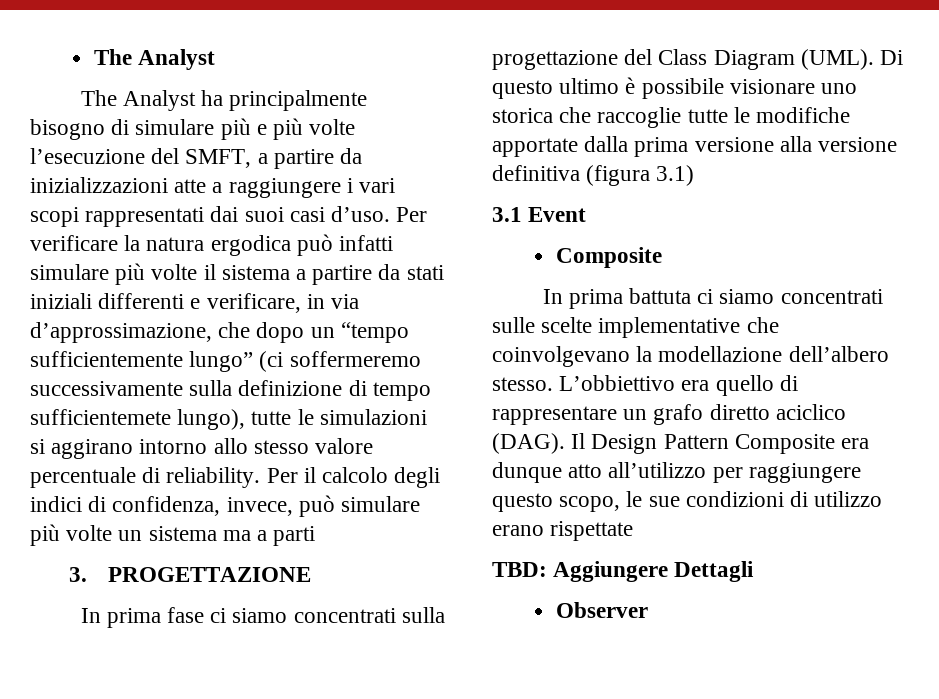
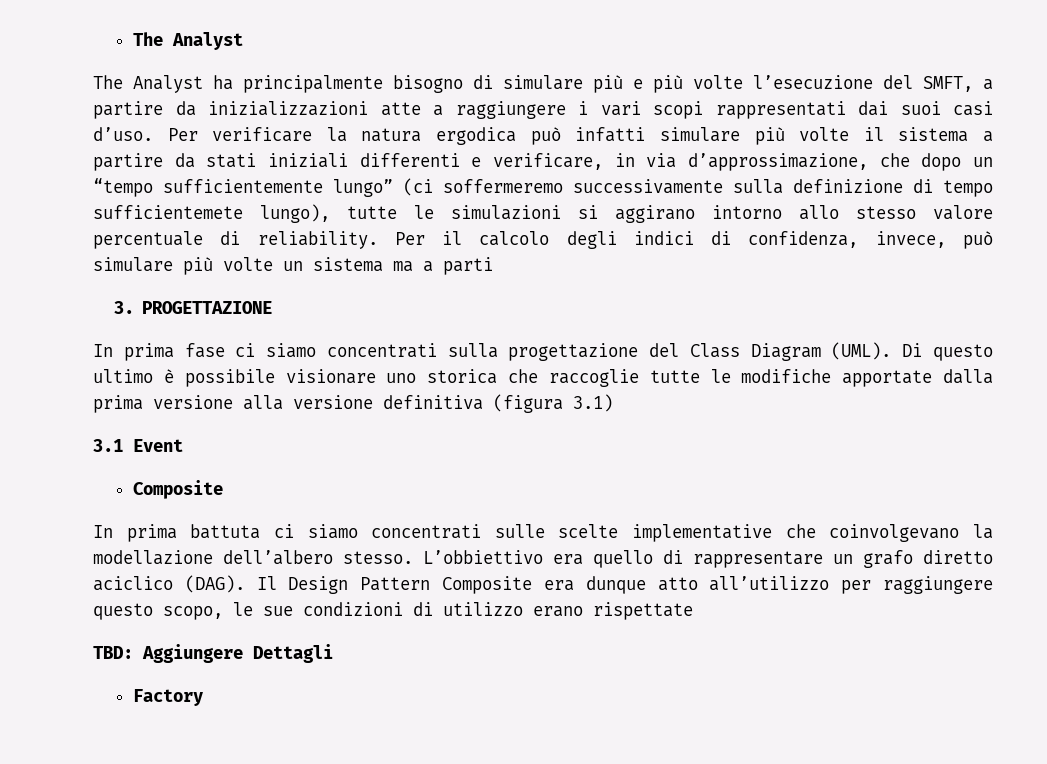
- Observer
+ Factory

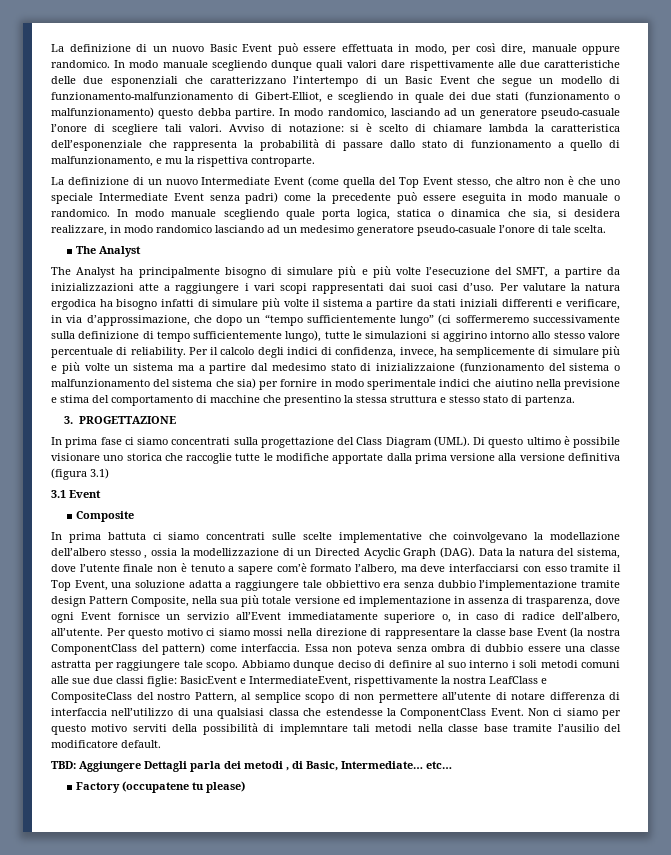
+ La definizione di un nuovo Basic Event può essere effettuata in modo, per così dire, manuale oppure randomico. In modo manuale scegliendo dunque quali valori dare rispettivamente alle due caratteristiche delle due esponenziali che caratterizzano l’intertempo di un Basic Event che segue un modello di funzionamento-malfunzionamento di Gibert-Elliot, e scegliendo in quale dei due stati (funzionamento o malfunzionamento) questo debba partire. In modo randomico, lasciando ad un generatore pseudo-casuale l’onore di scegliere tali valori. Avviso di notazione: si è scelto di chiamare lambda la caratteristica dell’esponenziale che rappresenta la probabilità di passare dallo stato di funzionamento a quello di malfunzionamento, e mu la rispettiva controparte.
+ La definizione di un nuovo Intermediate Event (come quella del Top Event stesso, che altro non è che uno speciale Intermediate Event senza padri) come la precedente può essere eseguita in modo manuale o randomico. In modo manuale scegliendo quale porta logica, statica o dinamica che sia, si desidera realizzare, in modo randomico lasciando ad un medesimo generatore pseudo-casuale l’onore di tale scelta.
- Per verificare la natura ergodica può infatti simulare più volte il sistema a partire da stati iniziali differenti e verificare, in via d’approssimazione, che dopo un “tempo sufficientemente lungo” (ci soffermeremo successivamente sulla definizione di tempo sufficientemete lungo), tutte le simulazioni si aggirano intorno allo stesso valore percentuale di reliability.
+ Per valutare la natura ergodica ha bisogno infatti di simulare più volte il sistema a partire da stati iniziali differenti e verificare, in via d’approssimazione, che dopo un “tempo sufficientemente lungo” (ci soffermeremo successivamente sulla definizione di tempo sufficientemente lungo), tutte le simulazioni si aggirino intorno allo stesso valore percentuale di reliability.
- Per il calcolo degli indici di confidenza, invece, può simulare più volte un sistema ma a parti
+ Per il calcolo degli indici di confidenza, invece, ha semplicemente di simulare più e più volte un sistema ma a partire dal medesimo stato di inizializzaione (funzionamento del sistema o malfunzionamento del sistema che sia) per fornire in modo sperimentale indici che aiutino nella previsione e stima del comportamento di macchine che presentino la stessa struttura e stesso stato di partenza.
- In prima battuta ci siamo concentrati sulle scelte implementative che coinvolgevano la modellazione dell’albero stesso. L’obbiettivo era quello di rappresentare un grafo diretto aciclico (DAG). Il Design Pattern Composite era dunque atto all’utilizzo per raggiungere questo scopo, le sue condizioni di utilizzo erano rispettate
- TBD: Aggiungere Dettagli
- Factory
+ In prima battuta ci siamo concentrati sulle scelte implementative che coinvolgevano la modellazione dell’albero stesso , ossia la modellizzazione di un Directed Acyclic Graph (DAG). Data la natura del sistema, dove l’utente finale non è tenuto a sapere com’è formato l’albero, ma deve interfacciarsi con esso tramite il Top Event, una soluzione adatta a raggiungere tale obbiettivo era senza dubbio l’implementazione tramite design Pattern Composite, nella sua più totale versione ed implementazione in assenza di trasparenza, dove ogni Event fornisce un servizio all’Event immediatamente superiore o, in caso di radice dell’albero, all’utente. Per questo motivo ci siamo mossi nella direzione di rappresentare la classe base Event (la nostra ComponentClass del pattern) come interfaccia. Essa non poteva senza ombra di dubbio essere una classe astratta per raggiungere tale scopo. Abbiamo dunque deciso di definire al suo interno i soli metodi comuni alle sue due classi figlie: BasicEvent e IntermediateEvent, rispettivamente la nostra LeafClass e CompositeClass del nostro Pattern, al semplice scopo di non permettere all’utente di notare differenza di interfaccia nell’utilizzo di una qualsiasi classa che estendesse la ComponentClass Event. Non ci siamo per questo motivo serviti della possibilità di implemntare tali metodi nella classe base tramite l’ausilio del modificatore default.
+ TBD: Aggiungere Dettagli parla dei metodi , di Basic, Intermediate… etc…
+ Factory (occupatene tu please)

